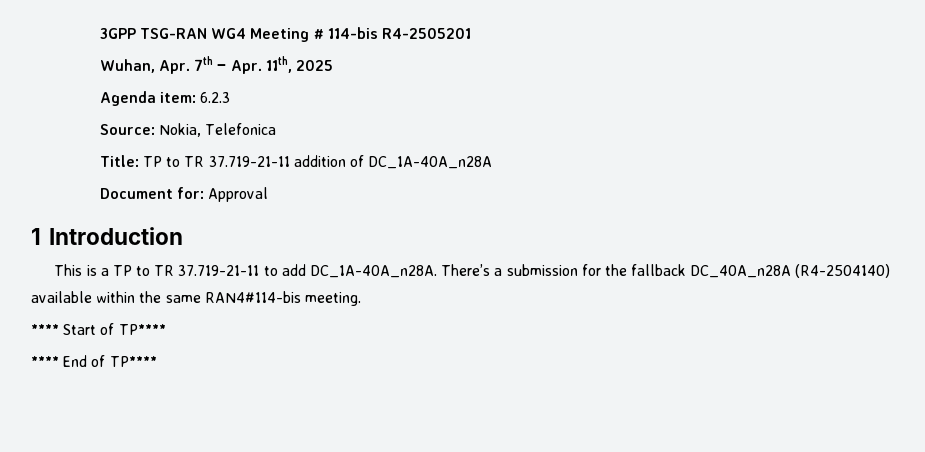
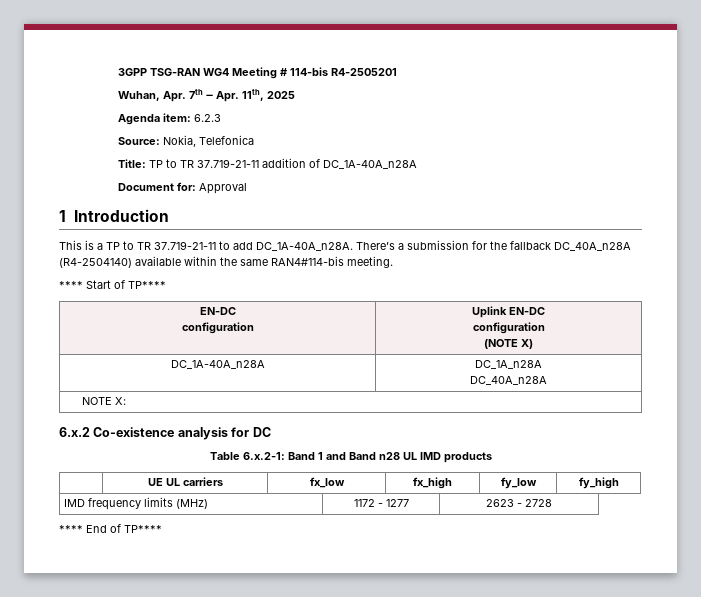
  **** Start of TP****
+ EN-DC
+ configuration | Uplink EN-DC
+ configuration
+ (NOTE X)
+ DC_1A-40A_n28A | DC_1A_n28A
+ DC_40A_n28A
+ NOTE X:
+ 6.x.2 Co-existence analysis for DC
+ Table 6.x.2-1: Band 1 and Band n28 UL IMD products
+ | UE UL carriers | fx_low | fx_high | fy_low | fy_high
+ IMD frequency limits (MHz) | 1172 - 1277 | 2623 - 2728

